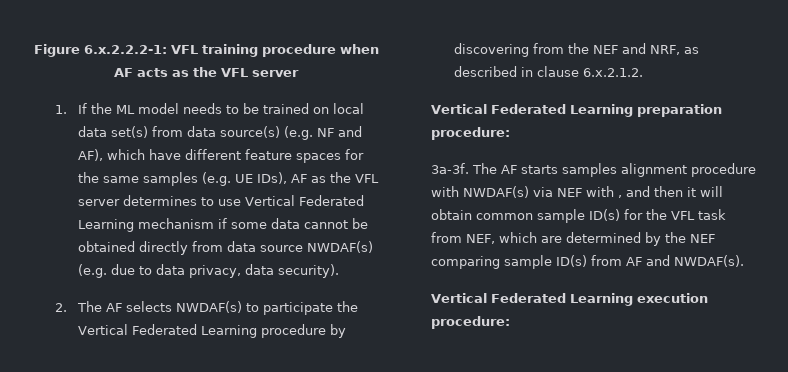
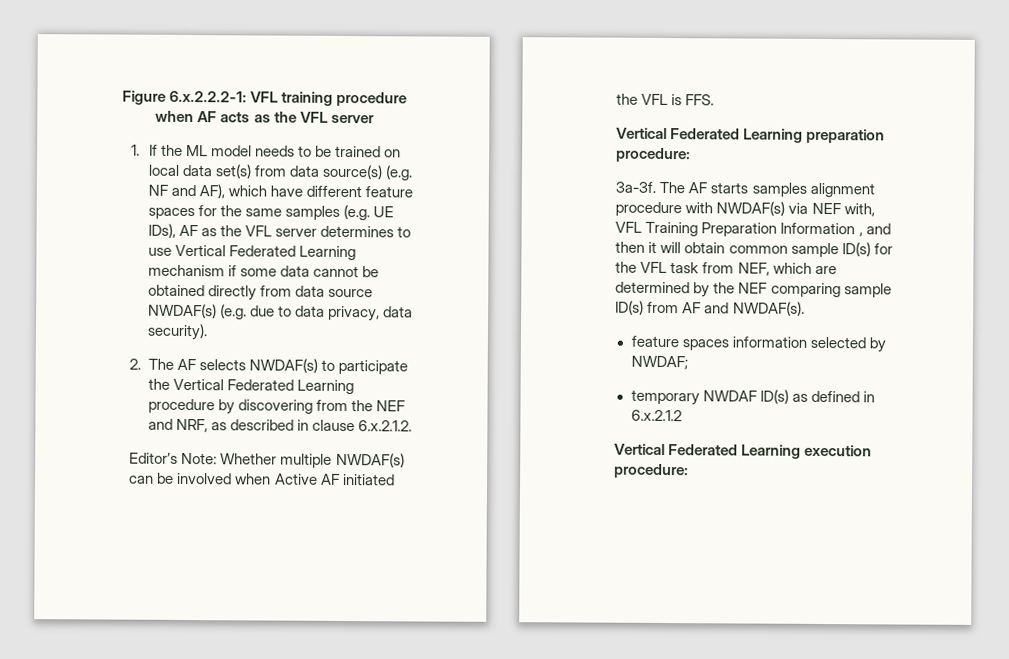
+ Editor’s Note: Whether multiple NWDAF(s) can be involved when Active AF initiated the VFL is FFS.
- The AF starts samples alignment procedure with NWDAF(s) via NEF with , and then it will obtain common sample ID(s) for the VFL task from NEF, which are determined by the NEF comparing sample ID(s) from AF and NWDAF(s).
+ The AF starts samples alignment procedure with NWDAF(s) via NEF with, VFL Training Preparation Information , and then it will obtain common sample ID(s) for the VFL task from NEF, which are determined by the NEF comparing sample ID(s) from AF and NWDAF(s).
+ feature spaces information selected by NWDAF;
+ temporary NWDAF ID(s) as defined in 6.x.2.1.2

